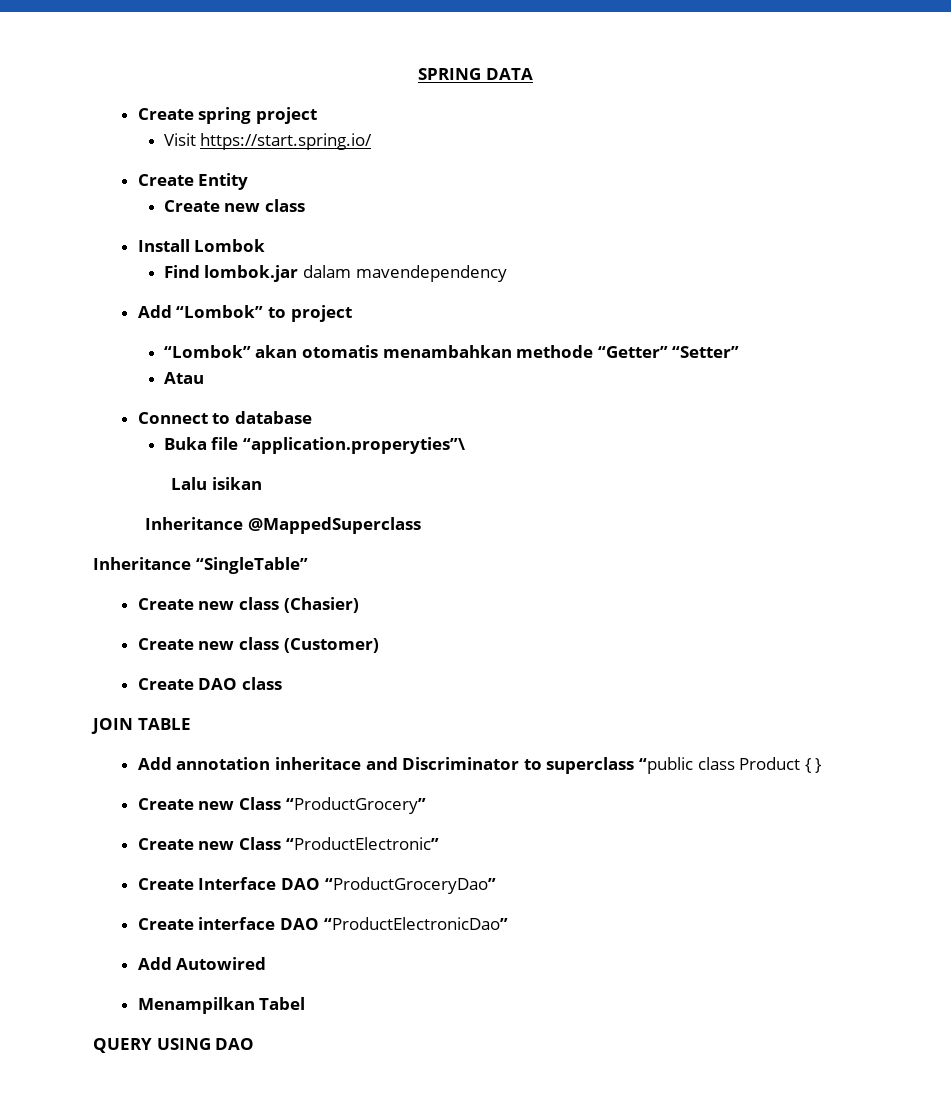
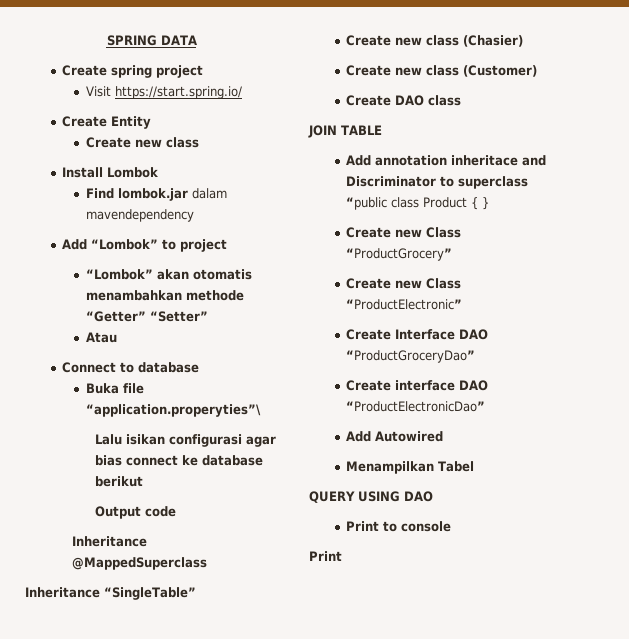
- Lalu isikan
+ Lalu isikan configurasi agar bias connect ke database berikut
+ Output code
+ Print to console
+ Print

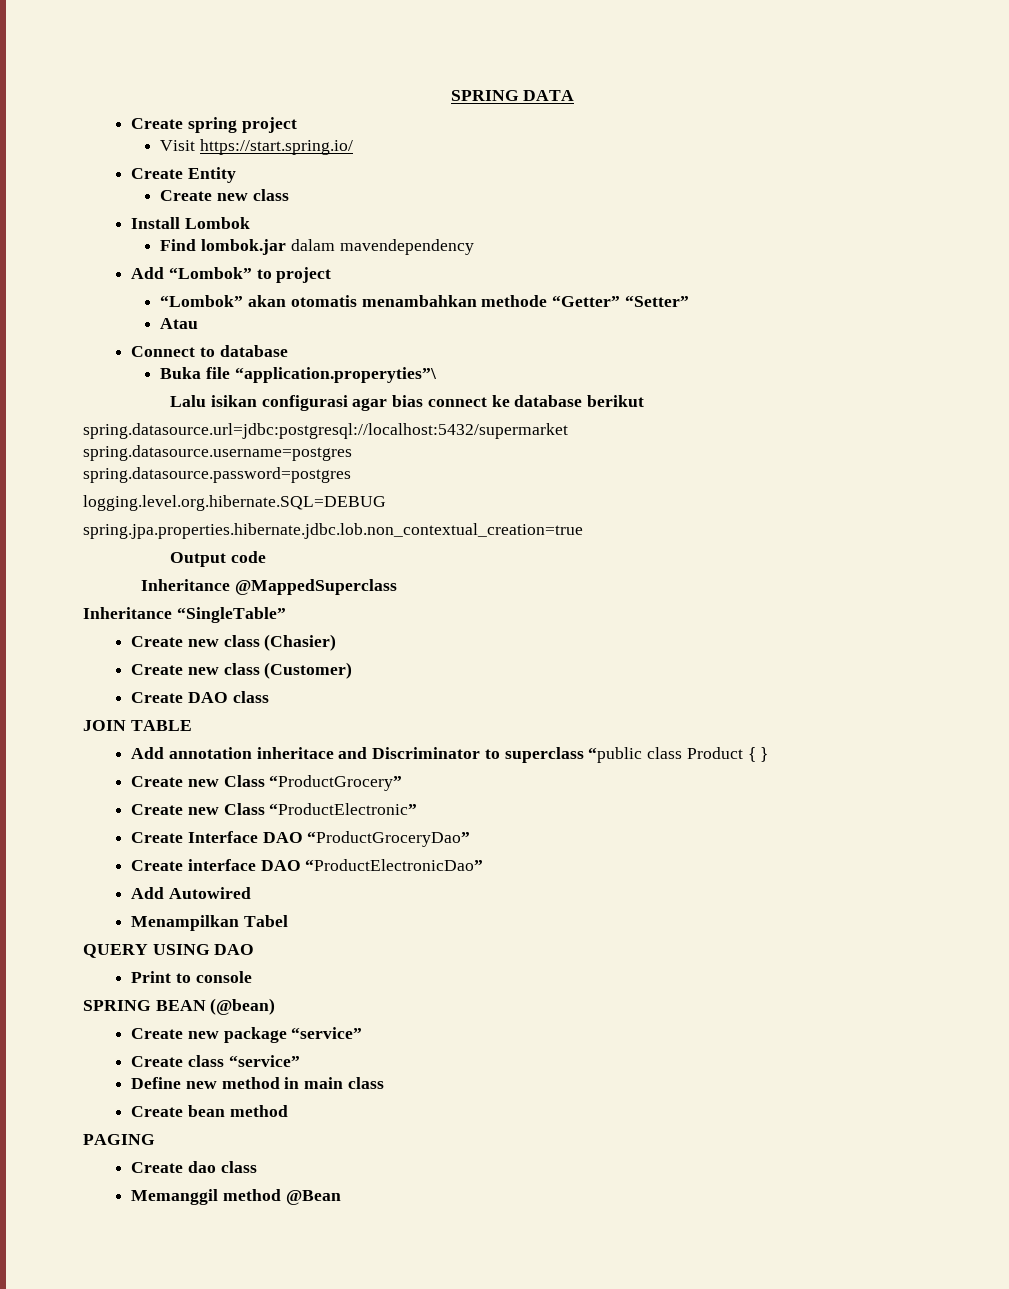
+ spring.datasource.url=jdbc:postgresql://localhost:5432/supermarket
+ spring.datasource.username=postgres
+ spring.datasource.password=postgres
+ logging.level.org.hibernate.SQL=DEBUG
+ spring.jpa.properties.hibernate.jdbc.lob.non_contextual_creation=true
  Print to console
- Print
+ SPRING BEAN (@bean)
+ Create new package “service”
+ Create class “service”
+ Define new method in main class
+ Create bean method
+ PAGING
+ Create dao class
+ Memanggil method @Bean

